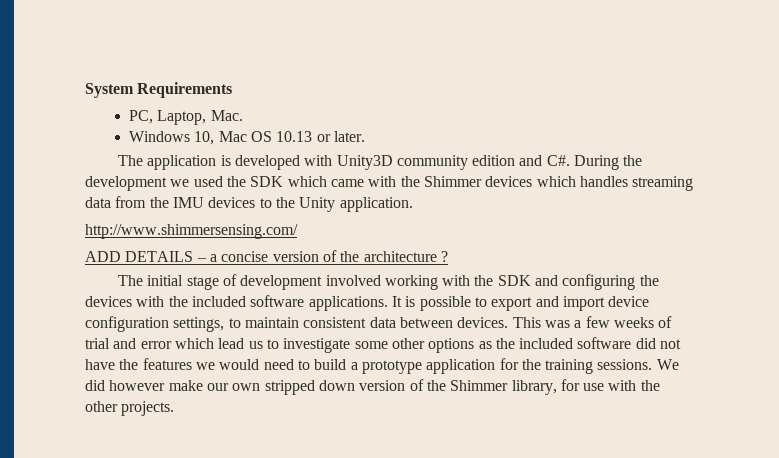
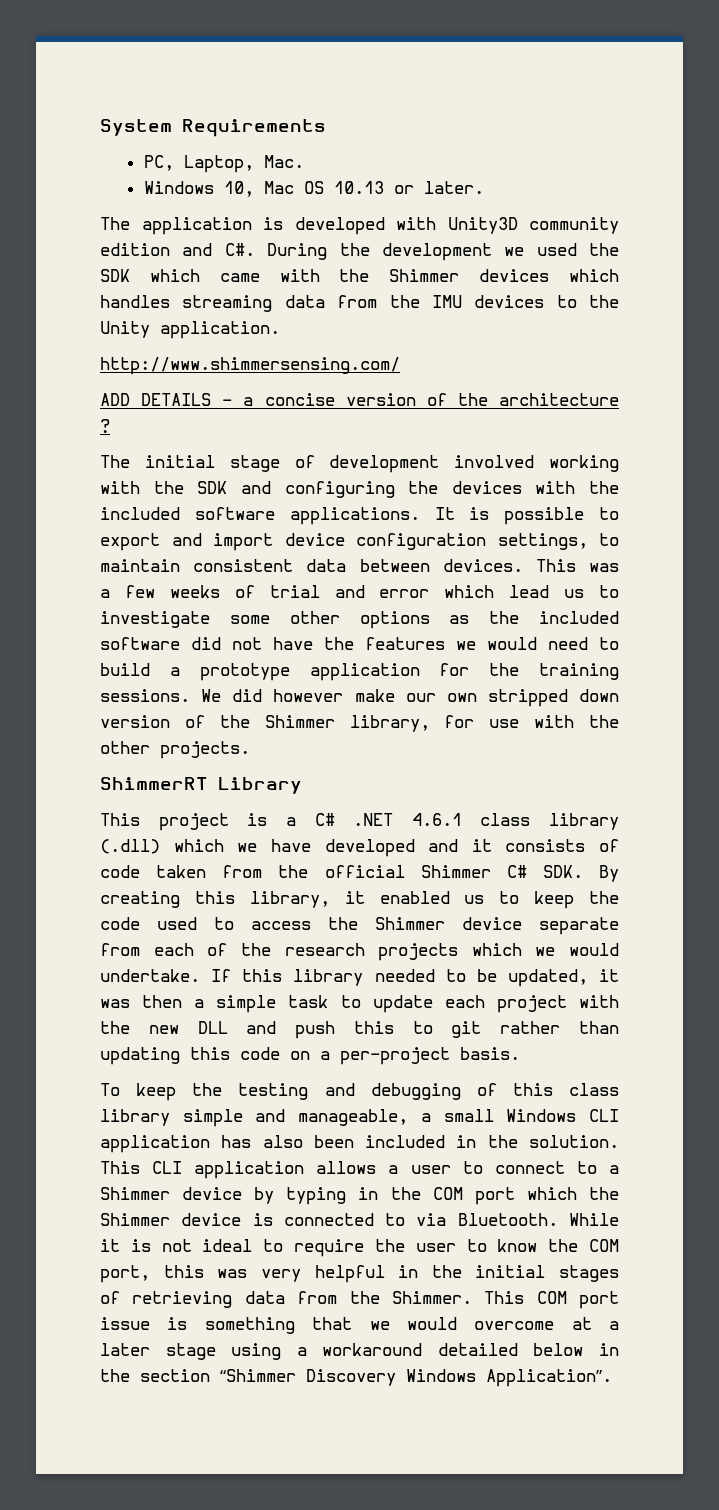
+ ShimmerRT Library
+ This project is a C# .NET 4.6.1 class library (.dll) which we have developed and it consists of code taken from the official Shimmer C# SDK. By creating this library, it enabled us to keep the code used to access the Shimmer device separate from each of the research projects which we would undertake. If this library needed to be updated, it was then a simple task to update each project with the new DLL and push this to git rather than updating this code on a per-project basis.
+ To keep the testing and debugging of this class library simple and manageable, a small Windows CLI application has also been included in the solution. This CLI application allows a user to connect to a Shimmer device by typing in the COM port which the Shimmer device is connected to via Bluetooth. While it is not ideal to require the user to know the COM port, this was very helpful in the initial stages of retrieving data from the Shimmer. This COM port issue is something that we would overcome at a later stage using a workaround detailed below in the section “Shimmer Discovery Windows Application”.

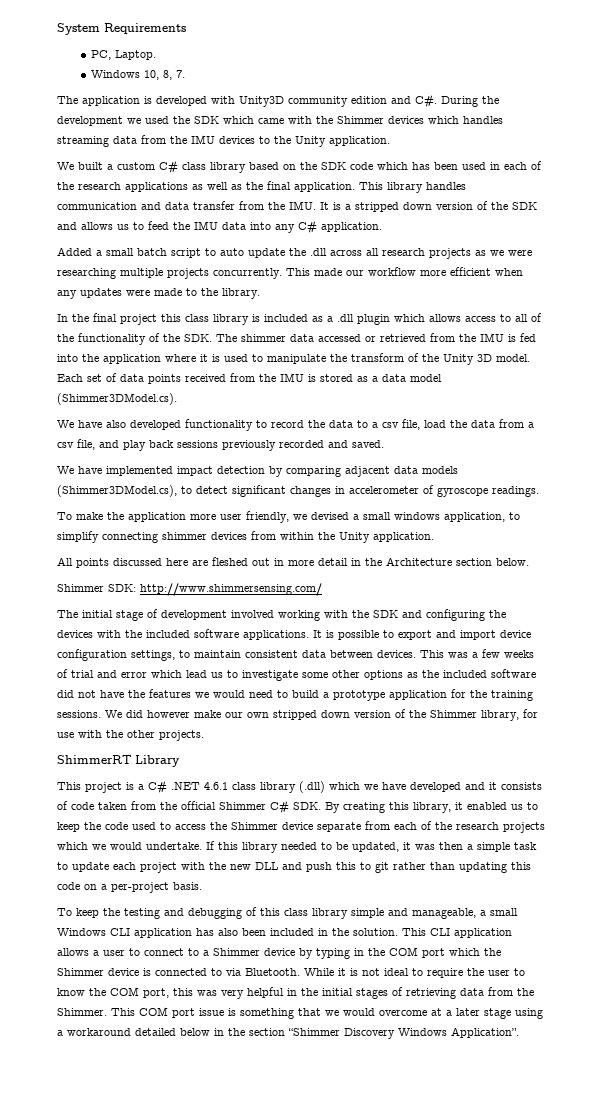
- PC, Laptop, Mac.
+ PC, Laptop.
- Windows 10, Mac OS 10.13 or later.
+ Windows 10, 8, 7.
- http://www.shimmersensing.com/
- ADD DETAILS – a concise version of the architecture ?
+ We built a custom C# class library based on the SDK code which has been used in each of the research applications as well as the final application. This library handles communication and data transfer from the IMU. It is a stripped down version of the SDK and allows us to feed the IMU data into any C# application.
+ Added a small batch script to auto update the .dll across all research projects as we were researching multiple projects concurrently. This made our workflow more efficient when any updates were made to the library.
+ In the final project this class library is included as a .dll plugin which allows access to all of the functionality of the SDK. The shimmer data accessed or retrieved from the IMU is fed into the application where it is used to manipulate the transform of the Unity 3D model. Each set of data points received from the IMU is stored as a data model (Shimmer3DModel.cs).
+ We have also developed functionality to record the data to a csv file, load the data from a csv file, and play back sessions previously recorded and saved.
+ We have implemented impact detection by comparing adjacent data models (Shimmer3DModel.cs), to detect significant changes in accelerometer of gyroscope readings.
+ To make the application more user friendly, we devised a small windows application, to simplify connecting shimmer devices from within the Unity application.
+ All points discussed here are fleshed out in more detail in the Architecture section below.
+ Shimmer SDK: http://www.shimmersensing.com/

